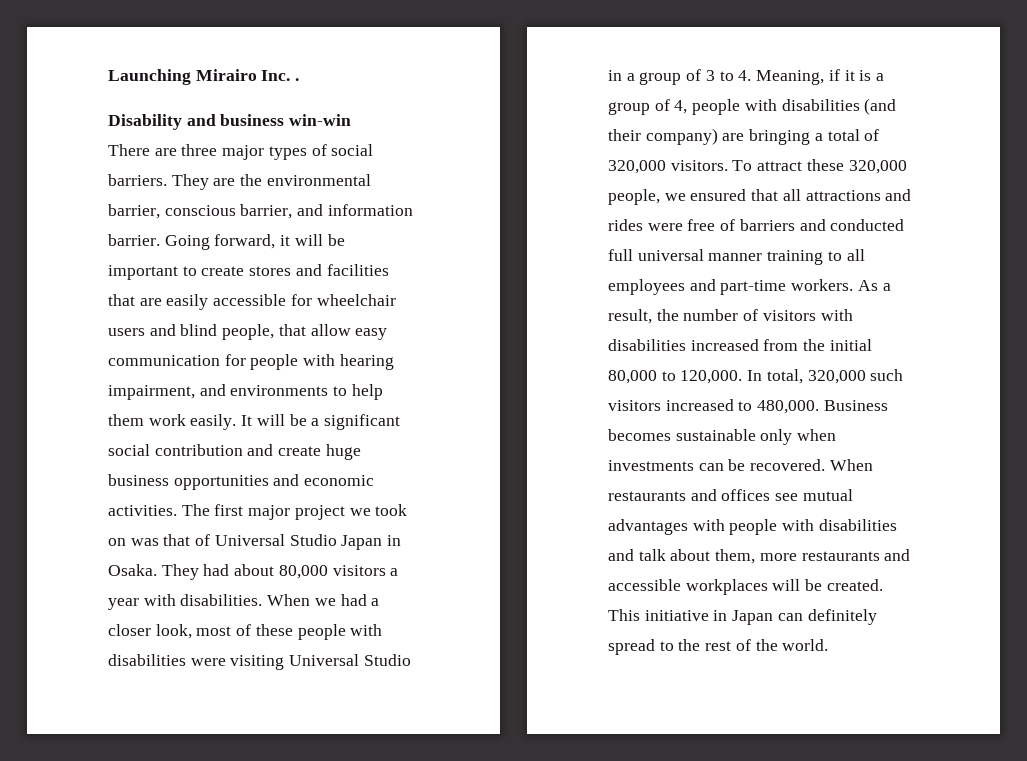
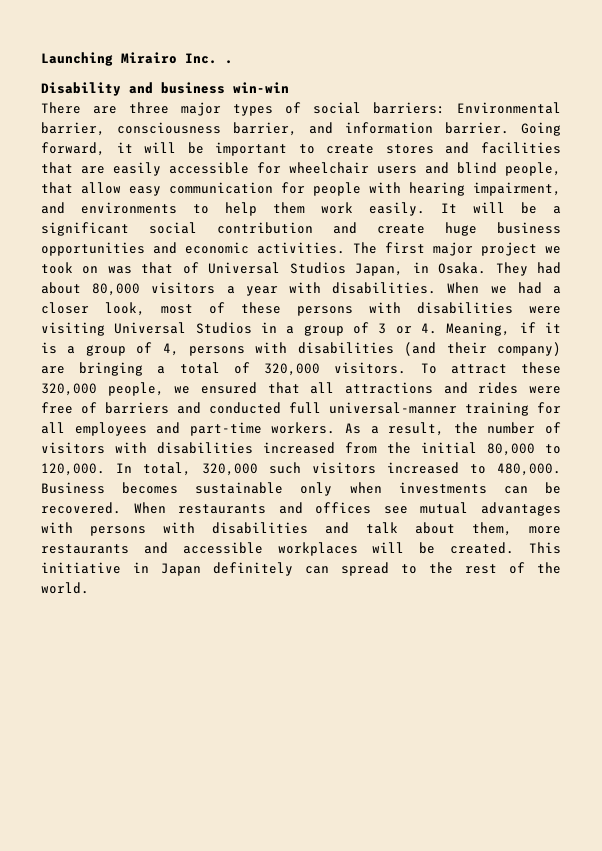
- There are three major types of social barriers. They are the environmental barrier, conscious barrier, and information barrier.
+ There are three major types of social barriers: Environmental barrier, consciousness barrier, and information barrier.
- The first major project we took on was that of Universal Studio Japan in Osaka.
+ The first major project we took on was that of Universal Studios Japan, in Osaka.
- When we had a closer look, most of these people with disabilities were visiting Universal Studio in a group of 3 to 4. Meaning, if it is a group of 4, people with disabilities (and their company) are bringing a total of 320,000 visitors.
+ When we had a closer look, most of these persons with disabilities were visiting Universal Studios in a group of 3 or 4. Meaning, if it is a group of 4, persons with disabilities (and their company) are bringing a total of 320,000 visitors.
- To attract these 320,000 people, we ensured that all attractions and rides were free of barriers and conducted full universal manner training to all employees and part-time workers.
+ To attract these 320,000 people, we ensured that all attractions and rides were free of barriers and conducted full universal-manner training for all employees and part-time workers.
- When restaurants and offices see mutual advantages with people with disabilities and talk about them, more restaurants and accessible workplaces will be created.
+ When restaurants and offices see mutual advantages with persons with disabilities and talk about them, more restaurants and accessible workplaces will be created.
- This initiative in Japan can definitely spread to the rest of the world.
+ This initiative in Japan definitely can spread to the rest of the world.

